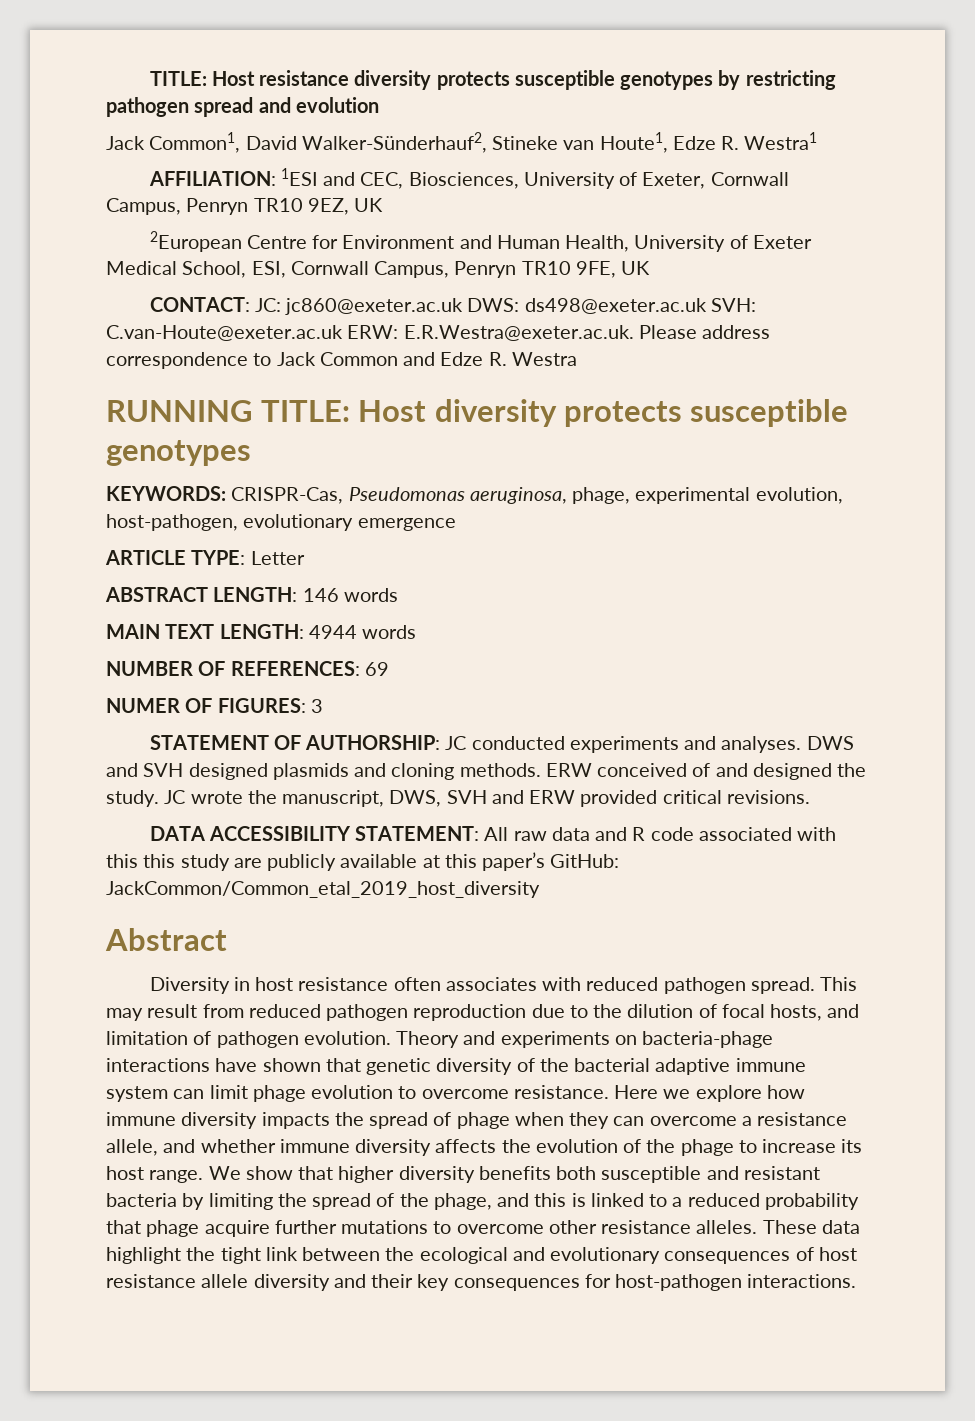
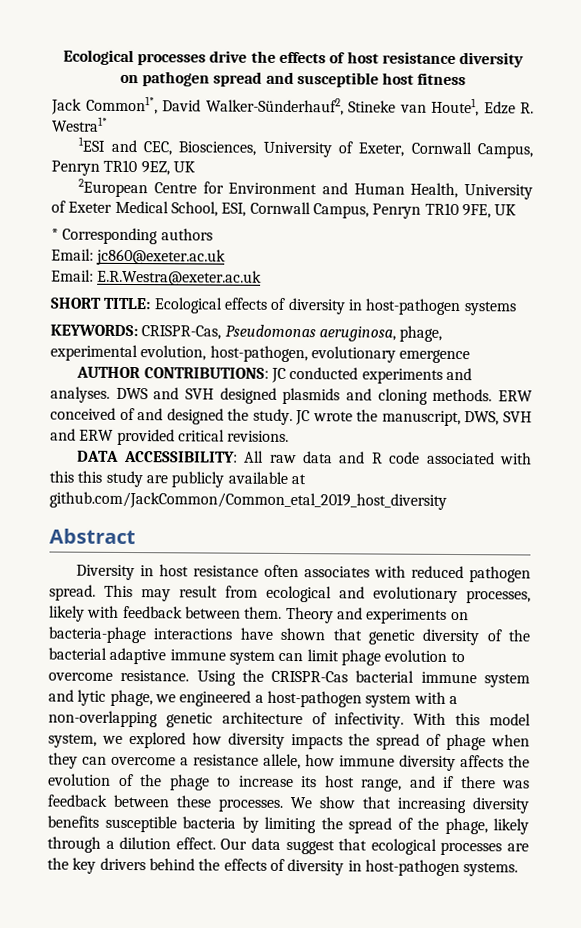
- TITLE: Host resistance diversity protects susceptible genotypes by restricting pathogen spread and evolution
- Jack Common1, David Walker-Sünderhauf2, Stineke van Houte1, Edze R. Westra1
- AFFILIATION: 1ESI and CEC, Biosciences, University of Exeter, Cornwall Campus, Penryn TR10 9EZ, UK
+ Ecological processes drive the effects of host resistance diversity on pathogen spread and susceptible host fitness
+ Jack Common1*, David Walker-Sünderhauf2, Stineke van Houte1, Edze R. Westra1*
+ 1ESI and CEC, Biosciences, University of Exeter, Cornwall Campus, Penryn TR10 9EZ, UK
- CONTACT: JC: jc860@exeter.ac.uk DWS: ds498@exeter.ac.uk SVH: C.van-Houte@exeter.ac.uk ERW: E.R.Westra@exeter.ac.uk. Please address correspondence to Jack Common and Edze R. Westra
- RUNNING TITLE: Host diversity protects susceptible genotypes
+ * Corresponding authors
+ Email: jc860@exeter.ac.uk
+ Email: E.R.Westra@exeter.ac.uk
+ SHORT TITLE: Ecological effects of diversity in host-pathogen systems
- ARTICLE TYPE: Letter
- ABSTRACT LENGTH: 146 words
- MAIN TEXT LENGTH: 4944 words
- NUMBER OF REFERENCES: 69
- NUMER OF FIGURES: 3
- STATEMENT OF AUTHORSHIP: JC conducted experiments and analyses.
+ AUTHOR CONTRIBUTIONS: JC conducted experiments and analyses.
- DATA ACCESSIBILITY STATEMENT: All raw data and R code associated with this this study are publicly available at this paper’s GitHub: JackCommon/Common_etal_2019_host_diversity
+ DATA ACCESSIBILITY: All raw data and R code associated with this this study are publicly available at github.com/JackCommon/Common_etal_2019_host_diversity
- This may result from reduced pathogen reproduction due to the dilution of focal hosts, and limitation of pathogen evolution.
+ This may result from ecological and evolutionary processes, likely with feedback between them.
- Here we explore how immune diversity impacts the spread of phage when they can overcome a resistance allele, and whether immune diversity affects the evolution of the phage to increase its host range.
+ Using the CRISPR-Cas bacterial immune system and lytic phage, we engineered a host-pathogen system with a non-overlapping genetic architecture of infectivity. With this model system, we explored how diversity impacts the spread of phage when they can overcome a resistance allele, how immune diversity affects the evolution of the phage to increase its host range, and if there was feedback between these processes.
- We show that higher diversity benefits both susceptible and resistant bacteria by limiting the spread of the phage, and this is linked to a reduced probability that phage acquire further mutations to overcome other resistance alleles. These data highlight the tight link between the ecological and evolutionary consequences of host resistance allele diversity and their key consequences for host-pathogen interactions.
+ We show that increasing diversity benefits susceptible bacteria by limiting the spread of the phage, likely through a dilution effect. Our data suggest that ecological processes are the key drivers behind the effects of diversity in host-pathogen systems.

